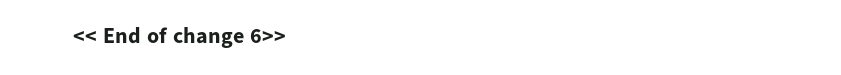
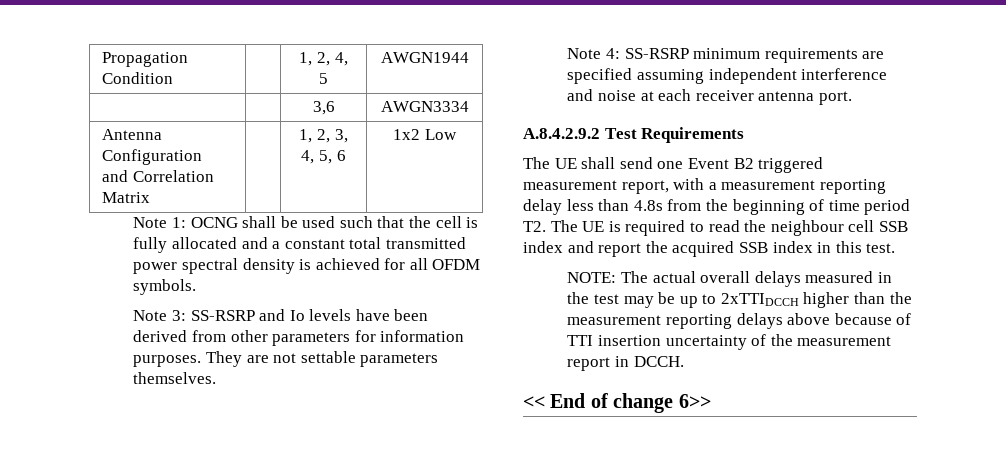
+ Propagation Condition | | 1, 2, 4, 5 | AWGN1944
+ | | 3,6 | AWGN3334
+ Antenna Configuration and Correlation Matrix | | 1, 2, 3, 4, 5, 6 | 1x2 Low
+ Note 1: OCNG shall be used such that the cell is fully allocated and a constant total transmitted power spectral density is achieved for all OFDM symbols.
+ Note 3: SS-RSRP and Io levels have been derived from other parameters for information purposes. They are not settable parameters themselves.
+ Note 4: SS-RSRP minimum requirements are specified assuming independent interference and noise at each receiver antenna port.
+ A.8.4.2.9.2 Test Requirements
+ The UE shall send one Event B2 triggered measurement report, with a measurement reporting delay less than 4.8s from the beginning of time period T2. The UE is required to read the neighbour cell SSB index and report the acquired SSB index in this test.
+ NOTE: The actual overall delays measured in the test may be up to 2xTTIDCCH higher than the measurement reporting delays above because of TTI insertion uncertainty of the measurement report in DCCH.

